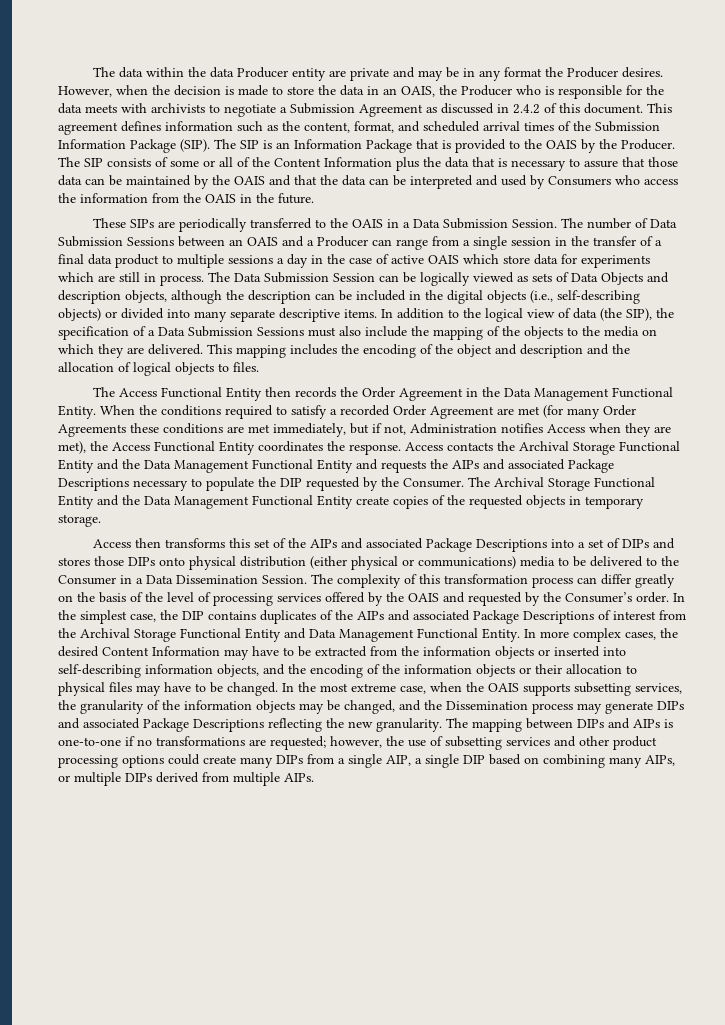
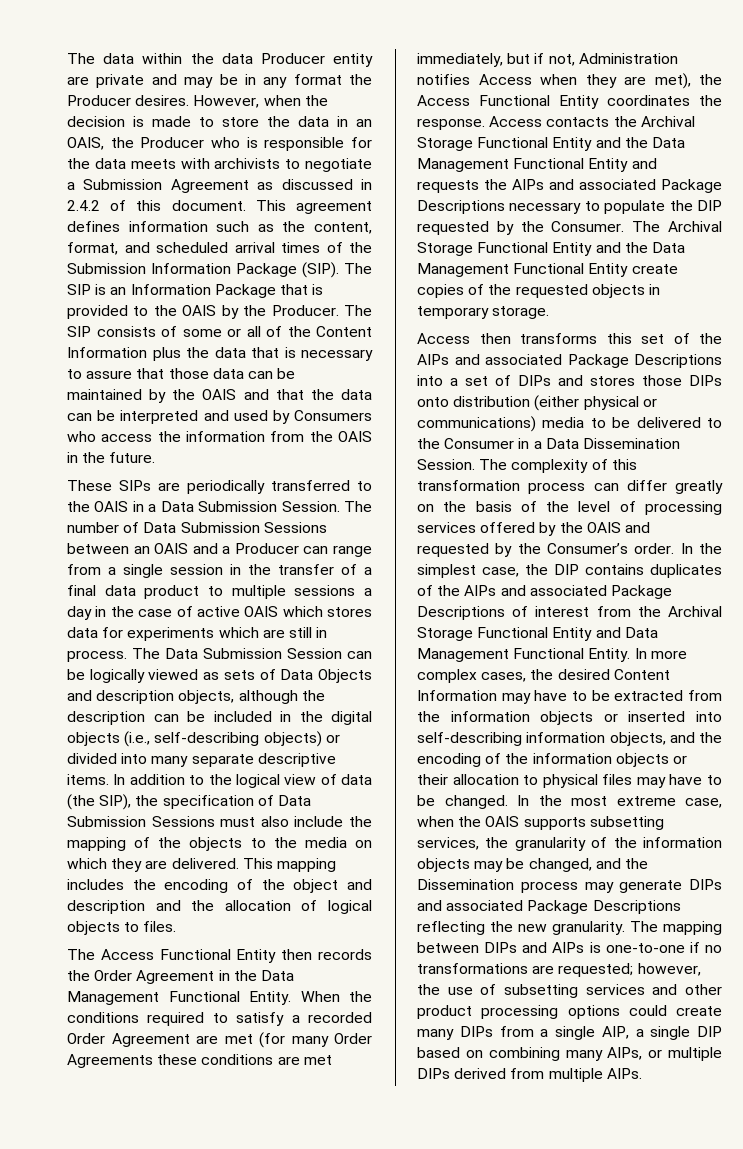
- The number of Data Submission Sessions between an OAIS and a Producer can range from a single session in the transfer of a final data product to multiple sessions a day in the case of active OAIS which store data for experiments which are still in process.
+ The number of Data Submission Sessions between an OAIS and a Producer can range from a single session in the transfer of a final data product to multiple sessions a day in the case of active OAIS which stores data for experiments which are still in process.
- In addition to the logical view of data (the SIP), the specification of a Data Submission Sessions must also include the mapping of the objects to the media on which they are delivered.
+ In addition to the logical view of data (the SIP), the specification of Data Submission Sessions must also include the mapping of the objects to the media on which they are delivered.
- Access then transforms this set of the AIPs and associated Package Descriptions into a set of DIPs and stores those DIPs onto physical distribution (either physical or communications) media to be delivered to the Consumer in a Data Dissemination Session.
+ Access then transforms this set of the AIPs and associated Package Descriptions into a set of DIPs and stores those DIPs onto distribution (either physical or communications) media to be delivered to the Consumer in a Data Dissemination Session.

